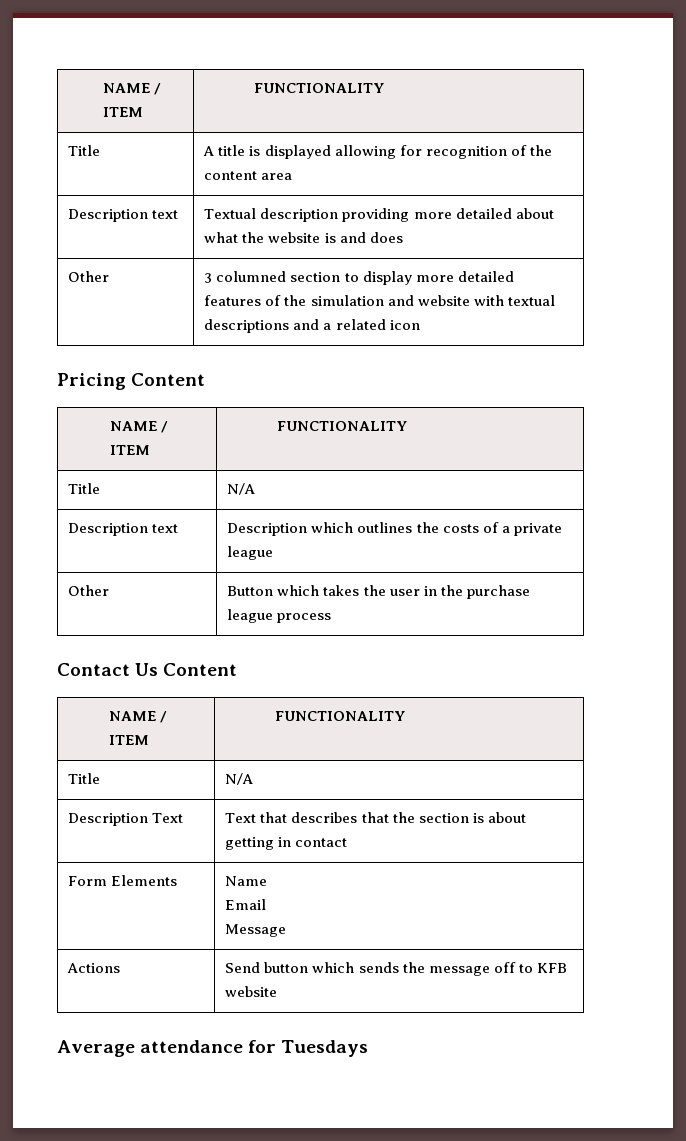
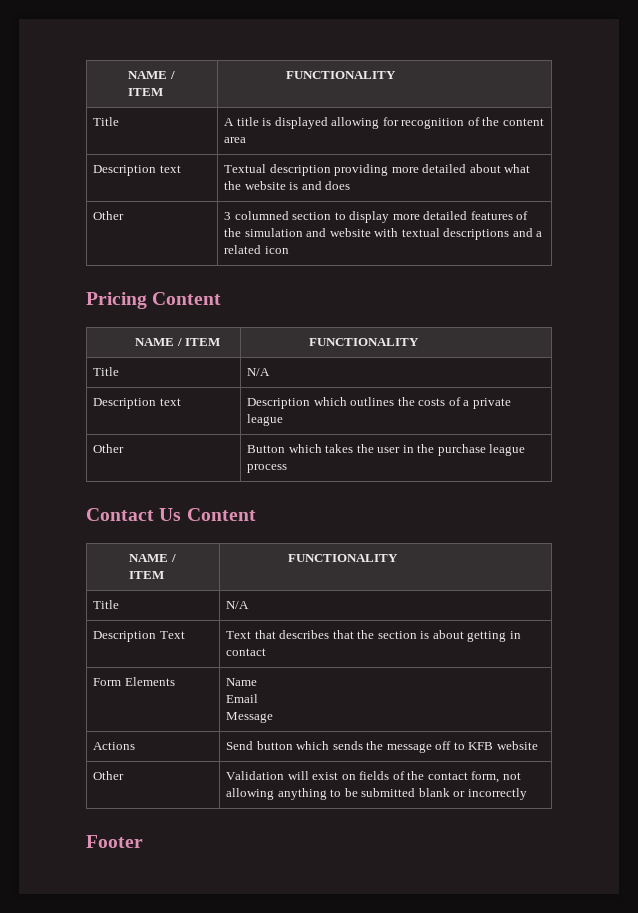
- Average attendance for Tuesdays
+ Other | Validation will exist on fields of the contact form, not allowing anything to be submitted blank or incorrectly
+ Footer

